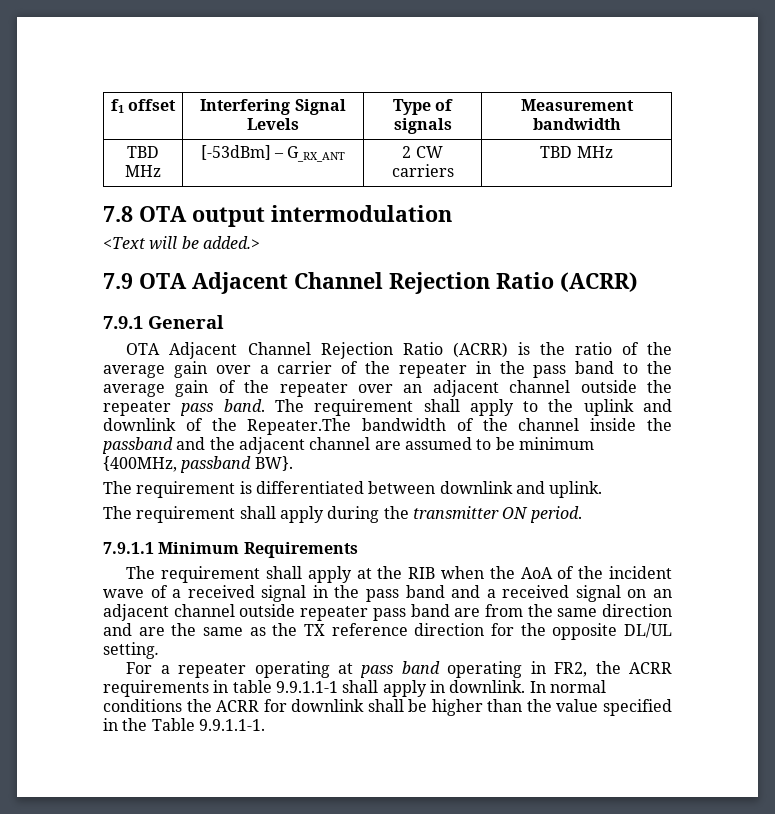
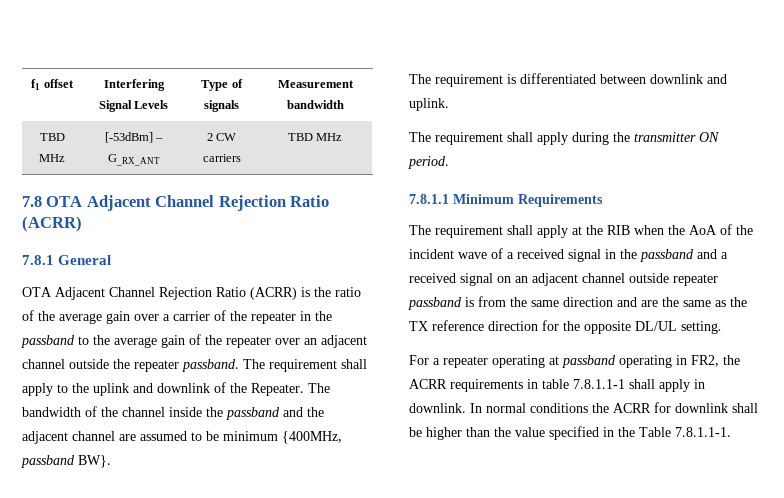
- 7.8 OTA output intermodulation
- <Text will be added.>
- 7.9 OTA Adjacent Channel Rejection Ratio (ACRR)
+ 7.8 OTA Adjacent Channel Rejection Ratio (ACRR)
- 7.9.1 General
+ 7.8.1 General
- OTA Adjacent Channel Rejection Ratio (ACRR) is the ratio of the average gain over a carrier of the repeater in the pass band to the average gain of the repeater over an adjacent channel outside the repeater pass band.
+ OTA Adjacent Channel Rejection Ratio (ACRR) is the ratio of the average gain over a carrier of the repeater in the passband to the average gain of the repeater over an adjacent channel outside the repeater passband.
- The requirement shall apply to the uplink and downlink of the Repeater.The bandwidth of the channel inside the passband and the adjacent channel are assumed to be minimum {400MHz, passband BW}.
+ The requirement shall apply to the uplink and downlink of the Repeater. The bandwidth of the channel inside the passband and the adjacent channel are assumed to be minimum {400MHz, passband BW}.
- 7.9.1.1 Minimum Requirements
+ 7.8.1.1 Minimum Requirements
- The requirement shall apply at the RIB when the AoA of the incident wave of a received signal in the pass band and a received signal on an adjacent channel outside repeater pass band are from the same direction and are the same as the TX reference direction for the opposite DL/UL setting.
+ The requirement shall apply at the RIB when the AoA of the incident wave of a received signal in the passband and a received signal on an adjacent channel outside repeater passband is from the same direction and are the same as the TX reference direction for the opposite DL/UL setting.
- For a repeater operating at pass band operating in FR2, the ACRR requirements in table 9.9.1.1-1 shall apply in downlink.
+ For a repeater operating at passband operating in FR2, the ACRR requirements in table 7.8.1.1-1 shall apply in downlink.
- In normal conditions the ACRR for downlink shall be higher than the value specified in the Table 9.9.1.1-1.
+ In normal conditions the ACRR for downlink shall be higher than the value specified in the Table 7.8.1.1-1.

